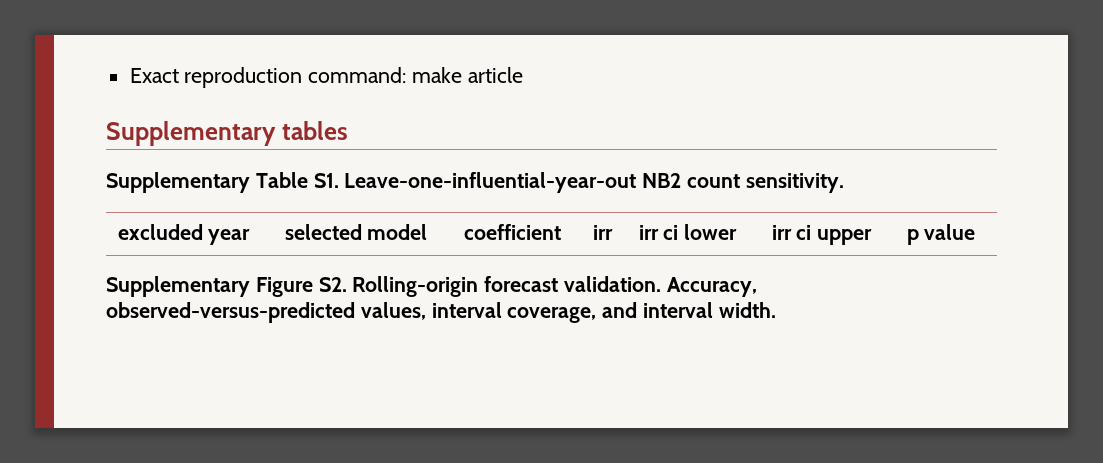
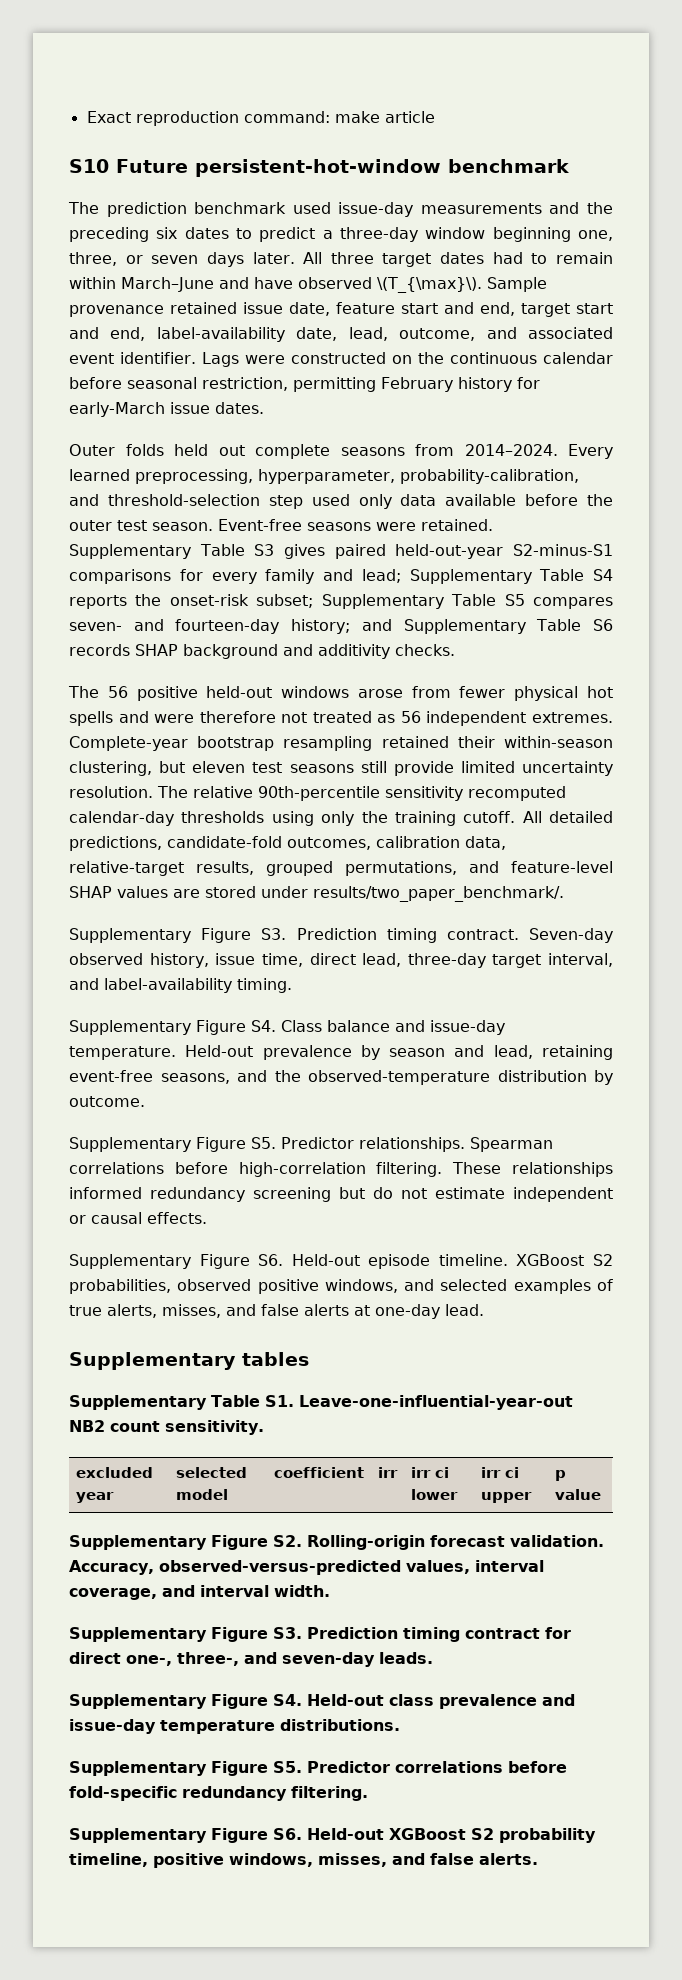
+ S10 Future persistent-hot-window benchmark
+ The prediction benchmark used issue-day measurements and the preceding six dates to predict a three-day window beginning one, three, or seven days later. All three target dates had to remain within March–June and have observed \(T_{\max}\). Sample provenance retained issue date, feature start and end, target start and end, label-availability date, lead, outcome, and associated event identifier. Lags were constructed on the continuous calendar before seasonal restriction, permitting February history for early-March issue dates.
+ Outer folds held out complete seasons from 2014–2024. Every learned preprocessing, hyperparameter, probability-calibration, and threshold-selection step used only data available before the outer test season. Event-free seasons were retained. Supplementary Table S3 gives paired held-out-year S2-minus-S1 comparisons for every family and lead; Supplementary Table S4 reports the onset-risk subset; Supplementary Table S5 compares seven- and fourteen-day history; and Supplementary Table S6 records SHAP background and additivity checks.
+ The 56 positive held-out windows arose from fewer physical hot spells and were therefore not treated as 56 independent extremes. Complete-year bootstrap resampling retained their within-season clustering, but eleven test seasons still provide limited uncertainty resolution. The relative 90th-percentile sensitivity recomputed calendar-day thresholds using only the training cutoff. All detailed predictions, candidate-fold outcomes, calibration data, relative-target results, grouped permutations, and feature-level SHAP values are stored under results/two_paper_benchmark/.
+ Supplementary Figure S3. Prediction timing contract. Seven-day observed history, issue time, direct lead, three-day target interval, and label-availability timing.
+ Supplementary Figure S4. Class balance and issue-day temperature. Held-out prevalence by season and lead, retaining event-free seasons, and the observed-temperature distribution by outcome.
+ Supplementary Figure S5. Predictor relationships. Spearman correlations before high-correlation filtering. These relationships informed redundancy screening but do not estimate independent or causal effects.
+ Supplementary Figure S6. Held-out episode timeline. XGBoost S2 probabilities, observed positive windows, and selected examples of true alerts, misses, and false alerts at one-day lead.
+ Supplementary Figure S3. Prediction timing contract for direct one-, three-, and seven-day leads.
+ Supplementary Figure S4. Held-out class prevalence and issue-day temperature distributions.
+ Supplementary Figure S5. Predictor correlations before fold-specific redundancy filtering.
+ Supplementary Figure S6. Held-out XGBoost S2 probability timeline, positive windows, misses, and false alerts.

